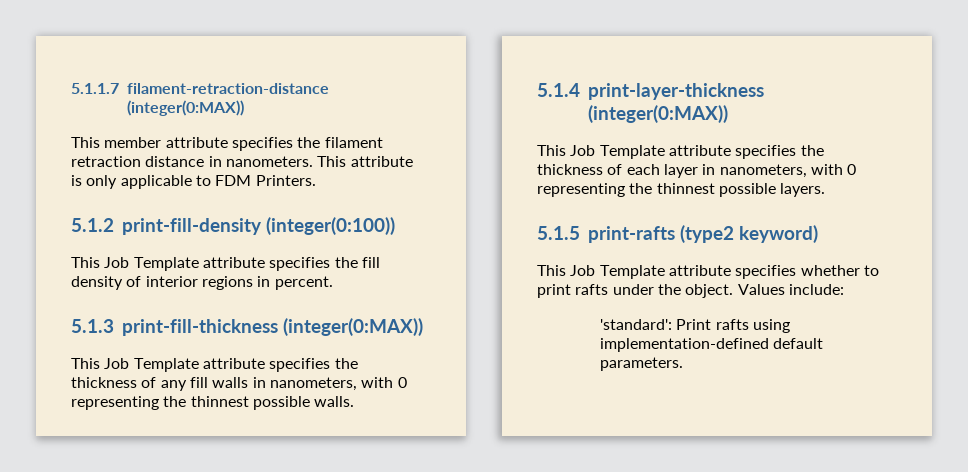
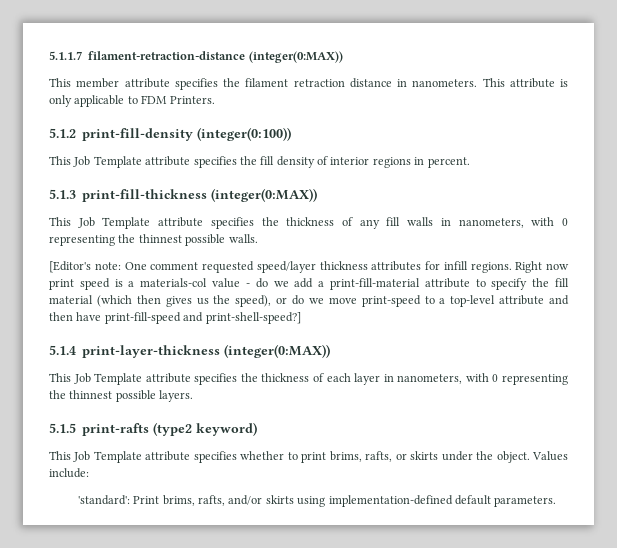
+ [Editor's note: One comment requested speed/layer thickness attributes for infill regions. Right now print speed is a materials-col value - do we add a print-fill-material attribute to specify the fill material (which then gives us the speed), or do we move print-speed to a top-level attribute and then have print-fill-speed and print-shell-speed?]
- This Job Template attribute specifies whether to print rafts under the object.
+ This Job Template attribute specifies whether to print brims, rafts, or skirts under the object.
- 'standard': Print rafts using implementation-defined default parameters.
+ 'standard': Print brims, rafts, and/or skirts using implementation-defined default parameters.

